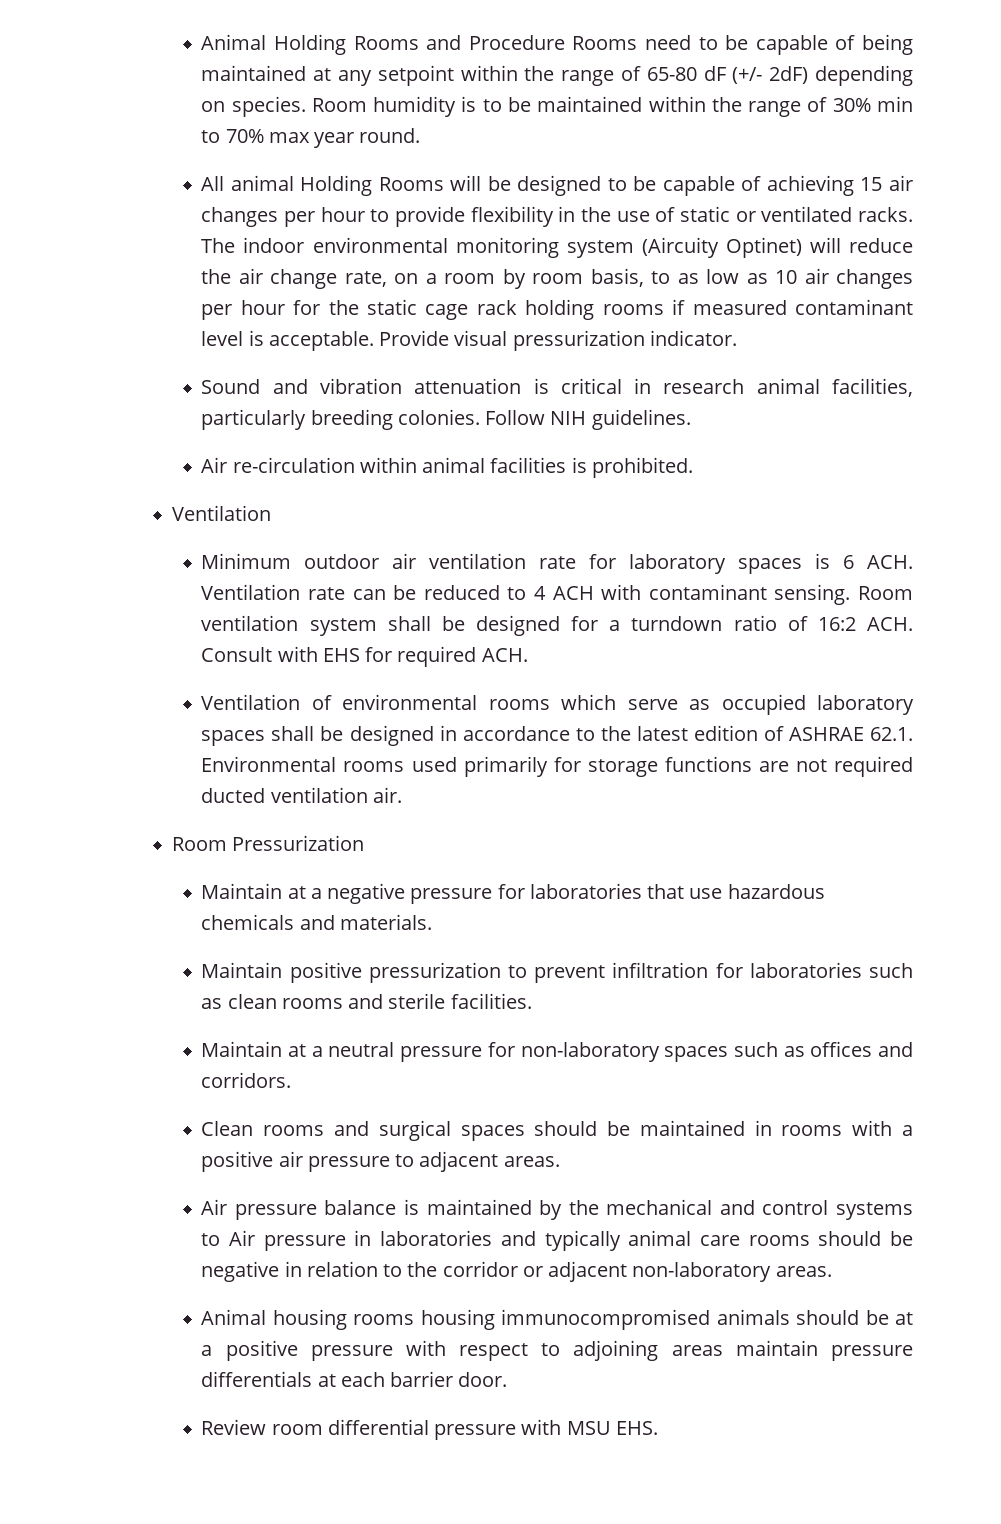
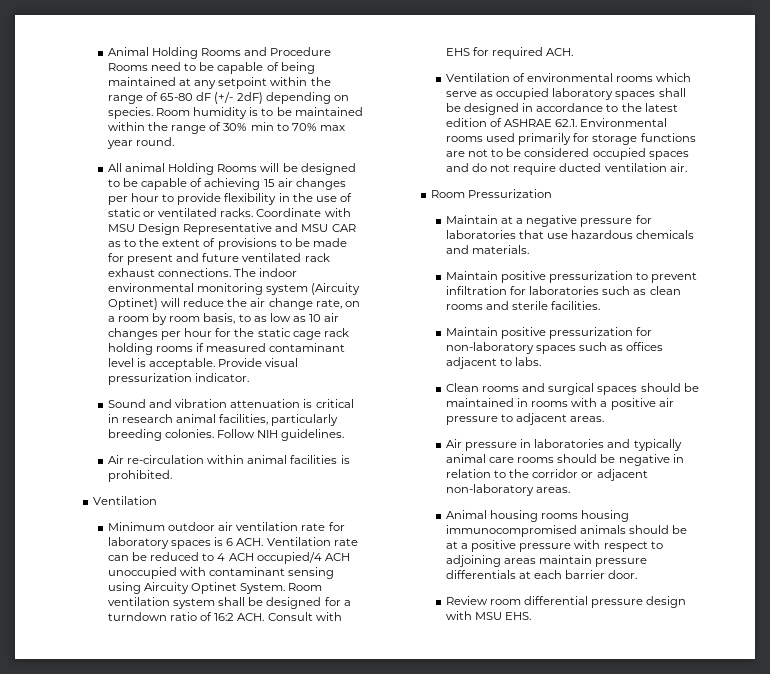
+ Coordinate with MSU Design Representative and MSU CAR as to the extent of provisions to be made for present and future ventilated rack exhaust connections.
- Minimum outdoor air ventilation rate for laboratory spaces is 6 ACH. Ventilation rate can be reduced to 4 ACH with contaminant sensing.
+ Minimum outdoor air ventilation rate for laboratory spaces is 6 ACH. Ventilation rate can be reduced to 4 ACH occupied/4 ACH unoccupied with contaminant sensing using Aircuity Optinet System.
- Ventilation of environmental rooms which serve as occupied laboratory spaces shall be designed in accordance to the latest edition of ASHRAE 62.1. Environmental rooms used primarily for storage functions are not required ducted ventilation air.
+ Ventilation of environmental rooms which serve as occupied laboratory spaces shall be designed in accordance to the latest edition of ASHRAE 62.1. Environmental rooms used primarily for storage functions are not to be considered occupied spaces and do not require ducted ventilation air.
- Maintain at a neutral pressure for non-laboratory spaces such as offices and corridors.
+ Maintain positive pressurization for non-laboratory spaces such as offices adjacent to labs.
- Air pressure balance is maintained by the mechanical and control systems to Air pressure in laboratories and typically animal care rooms should be negative in relation to the corridor or adjacent non-laboratory areas.
+ Air pressure in laboratories and typically animal care rooms should be negative in relation to the corridor or adjacent non-laboratory areas.
- Review room differential pressure with MSU EHS.
+ Review room differential pressure design with MSU EHS.

